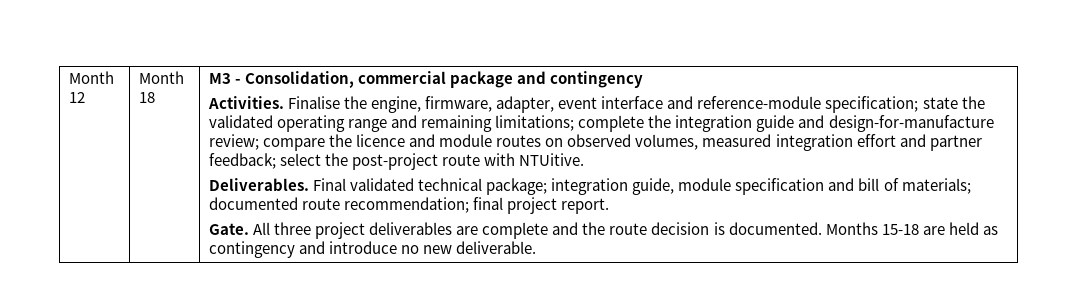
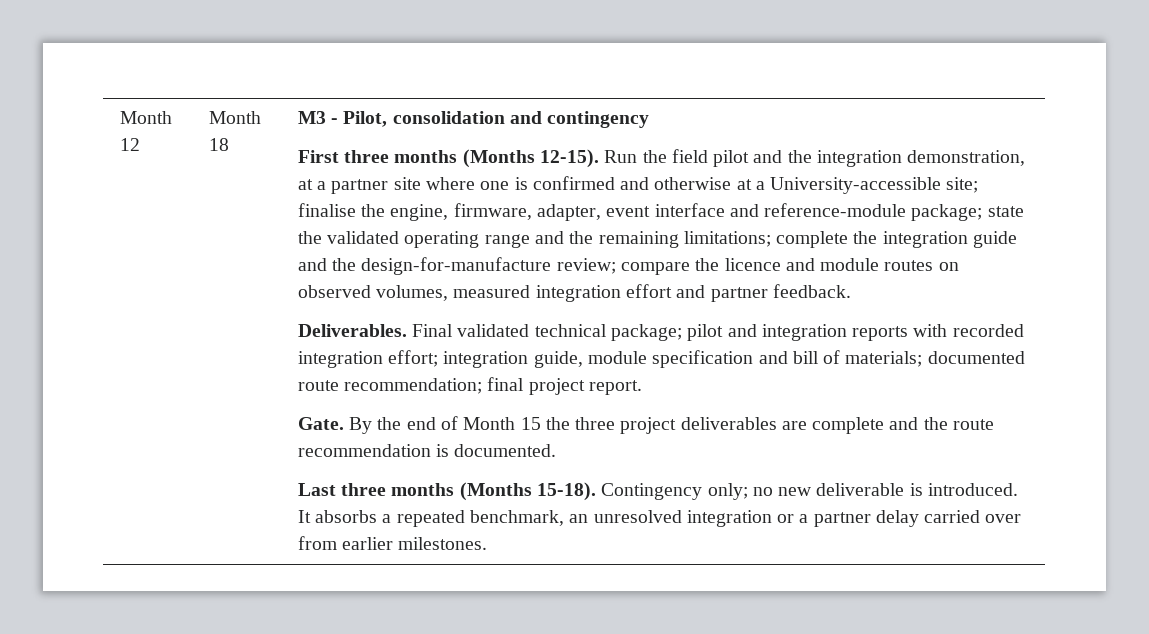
- M3 - Consolidation, commercial package and contingency
+ M3 - Pilot, consolidation and contingency
- Activities. Finalise the engine, firmware, adapter, event interface and reference-module specification; state the validated operating range and remaining limitations; complete the integration guide and design-for-manufacture review; compare the licence and module routes on observed volumes, measured integration effort and partner feedback; select the post-project route with NTUitive.
+ First three months (Months 12-15). Run the field pilot and the integration demonstration, at a partner site where one is confirmed and otherwise at a University-accessible site; finalise the engine, firmware, adapter, event interface and reference-module package; state the validated operating range and the remaining limitations; complete the integration guide and the design-for-manufacture review; compare the licence and module routes on observed volumes, measured integration effort and partner feedback.
- Final validated technical package; integration guide, module specification and bill of materials; documented route recommendation; final project report.
+ Final validated technical package; pilot and integration reports with recorded integration effort; integration guide, module specification and bill of materials; documented route recommendation; final project report.
- All three project deliverables are complete and the route decision is documented. Months 15-18 are held as contingency and introduce no new deliverable.
+ By the end of Month 15 the three project deliverables are complete and the route recommendation is documented.
+ Last three months (Months 15-18). Contingency only; no new deliverable is introduced. It absorbs a repeated benchmark, an unresolved integration or a partner delay carried over from earlier milestones.

